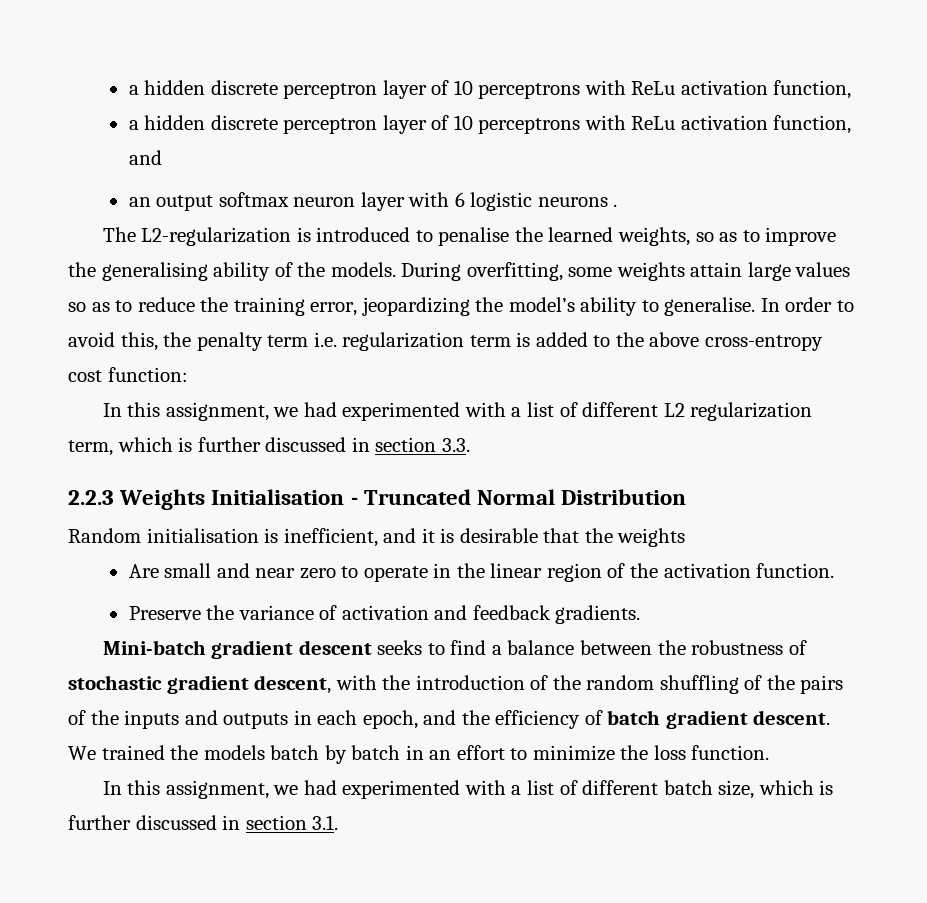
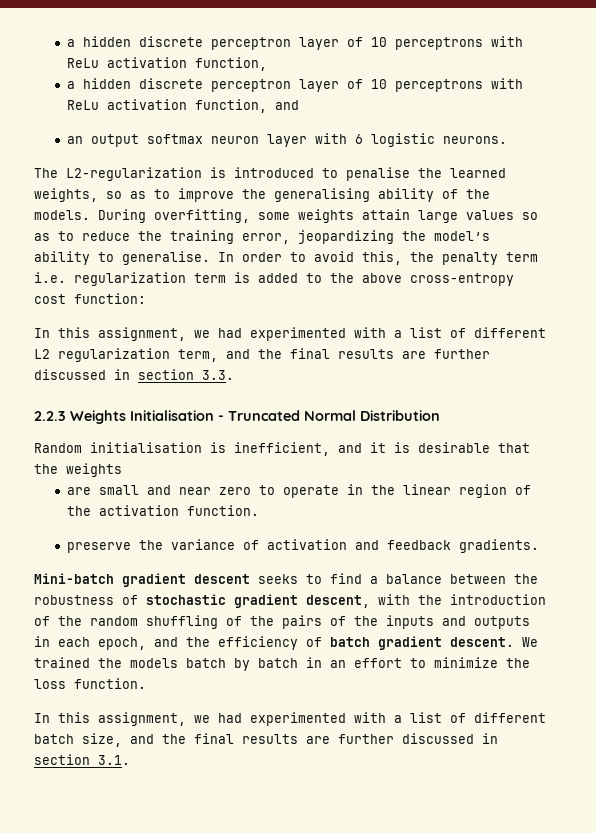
- an output softmax neuron layer with 6 logistic neurons .
+ an output softmax neuron layer with 6 logistic neurons.
- In this assignment, we had experimented with a list of different L2 regularization term, which is further discussed in section 3.3.
+ In this assignment, we had experimented with a list of different L2 regularization term, and the final results are further discussed in section 3.3.
- Are small and near zero to operate in the linear region of the activation function.
+ are small and near zero to operate in the linear region of the activation function.
- Preserve the variance of activation and feedback gradients.
+ preserve the variance of activation and feedback gradients.
- In this assignment, we had experimented with a list of different batch size, which is further discussed in section 3.1.
+ In this assignment, we had experimented with a list of different batch size, and the final results are further discussed in section 3.1.

